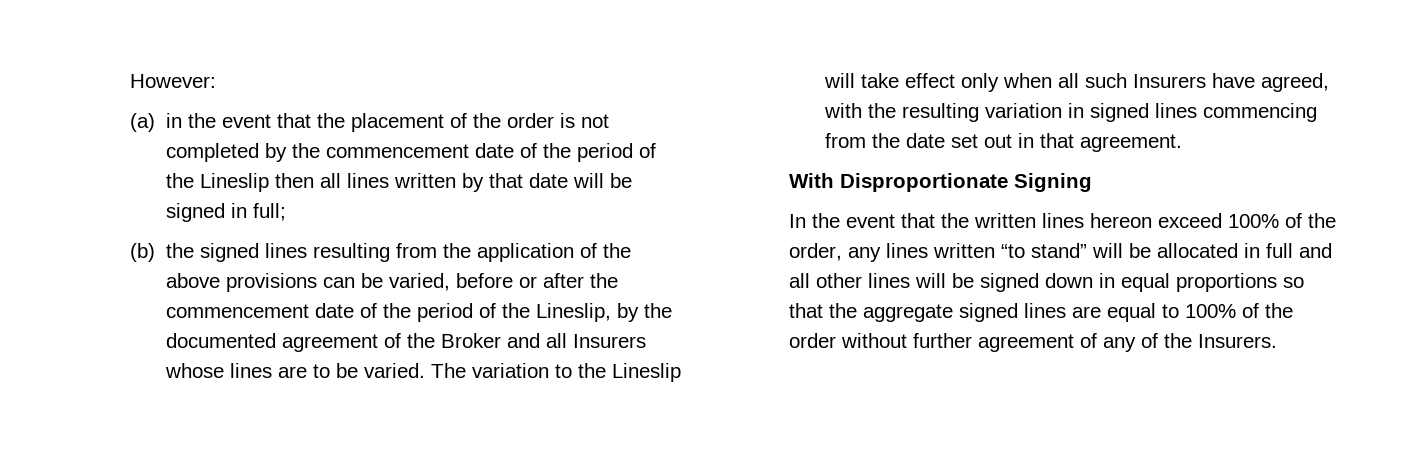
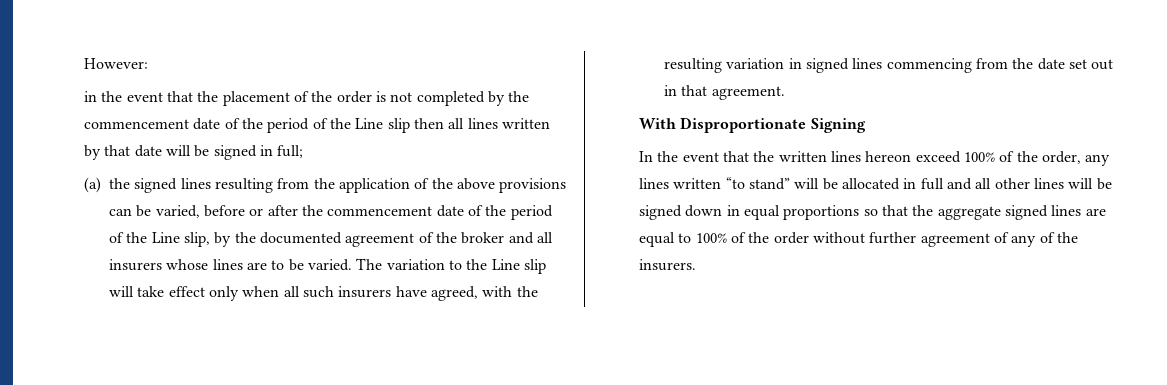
- (a) in the event that the placement of the order is not completed by the commencement date of the period of the Lineslip then all lines written by that date will be signed in full;
+ in the event that the placement of the order is not completed by the commencement date of the period of the Line slip then all lines written by that date will be signed in full;
- (b) the signed lines resulting from the application of the above provisions can be varied, before or after the commencement date of the period of the Lineslip, by the documented agreement of the Broker and all Insurers whose lines are to be varied.
+ (a) the signed lines resulting from the application of the above provisions can be varied, before or after the commencement date of the period of the Line slip, by the documented agreement of the broker and all insurers whose lines are to be varied.
- The variation to the Lineslip will take effect only when all such Insurers have agreed, with the resulting variation in signed lines commencing from the date set out in that agreement.
+ The variation to the Line slip will take effect only when all such insurers have agreed, with the resulting variation in signed lines commencing from the date set out in that agreement.
- In the event that the written lines hereon exceed 100% of the order, any lines written “to stand” will be allocated in full and all other lines will be signed down in equal proportions so that the aggregate signed lines are equal to 100% of the order without further agreement of any of the Insurers.
+ In the event that the written lines hereon exceed 100% of the order, any lines written “to stand” will be allocated in full and all other lines will be signed down in equal proportions so that the aggregate signed lines are equal to 100% of the order without further agreement of any of the insurers.

